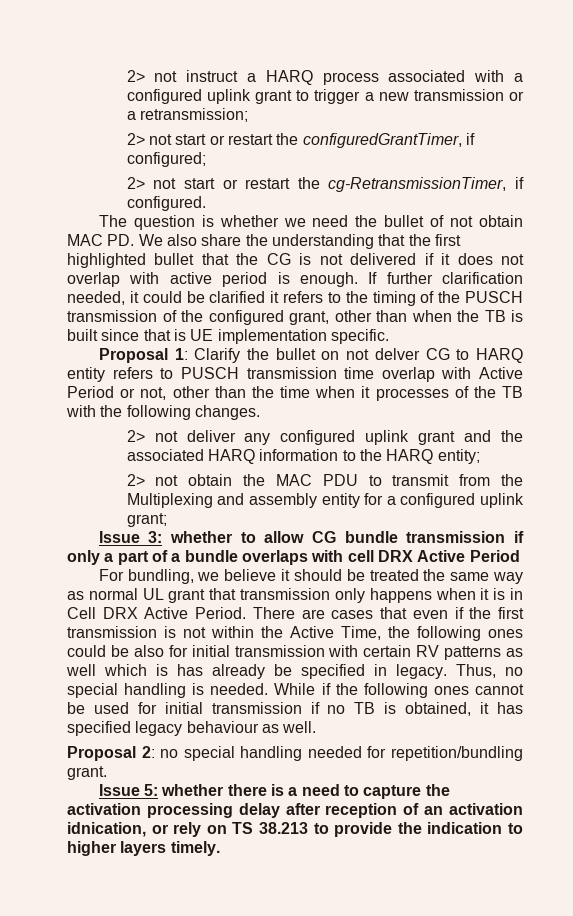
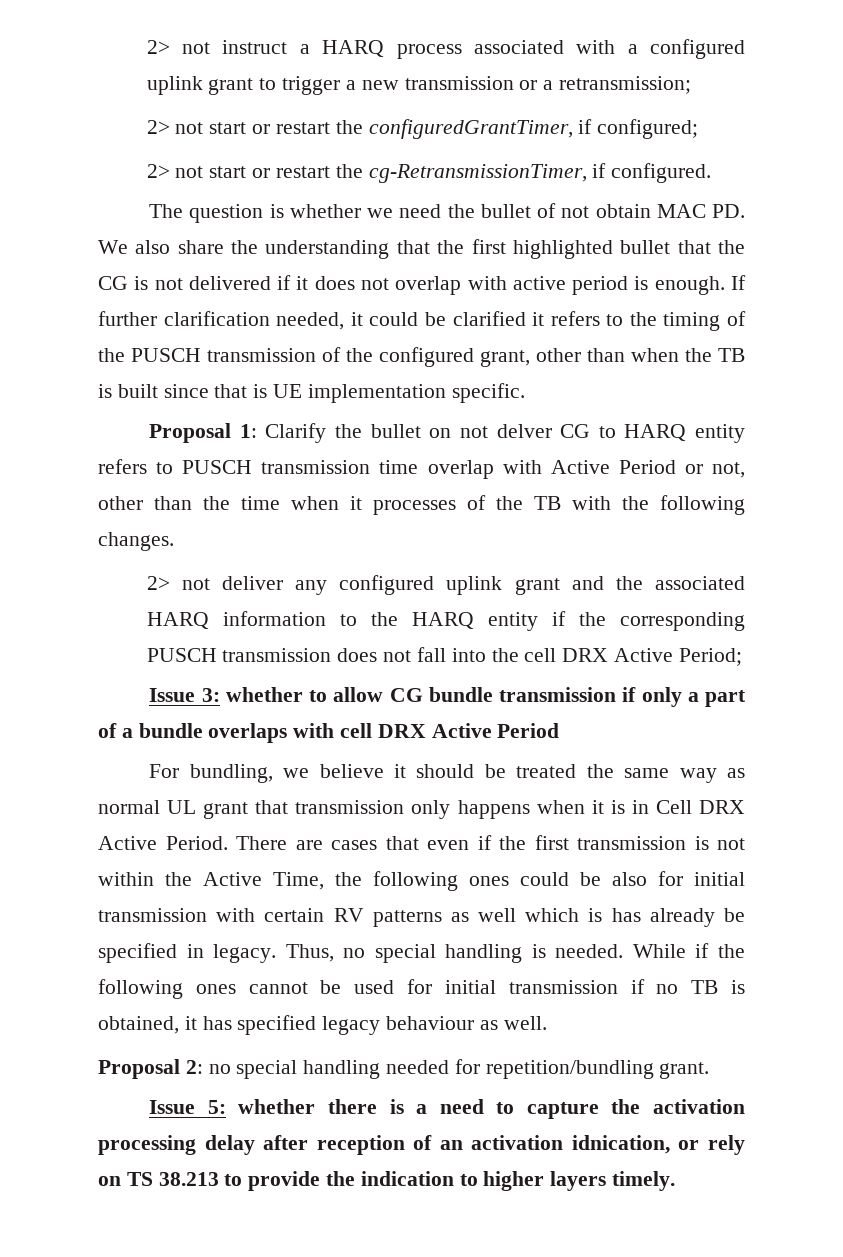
- 2> not deliver any configured uplink grant and the associated HARQ information to the HARQ entity;
- 2> not obtain the MAC PDU to transmit from the Multiplexing and assembly entity for a configured uplink grant;
+ 2> not deliver any configured uplink grant and the associated HARQ information to the HARQ entity if the corresponding PUSCH transmission does not fall into the cell DRX Active Period;

